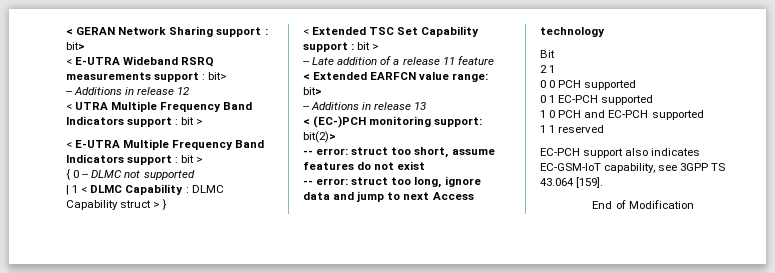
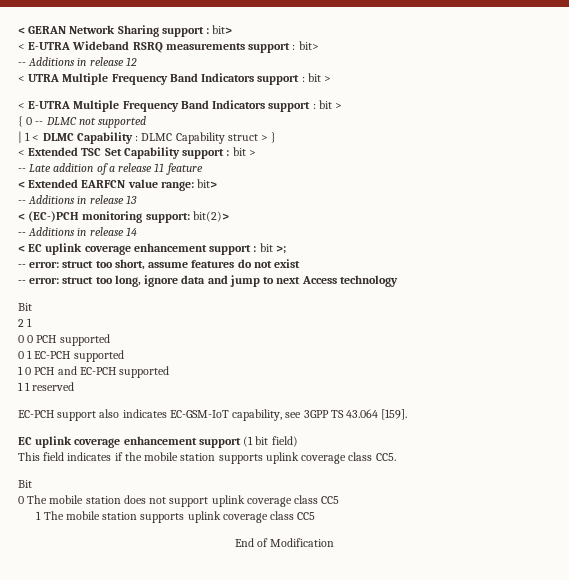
+ -- Additions in release 14
+ < EC uplink coverage enhancement support : bit >;
+ EC uplink coverage enhancement support (1 bit field)
+ This field indicates if the mobile station supports uplink coverage class CC5.
+ Bit
+ 0 The mobile station does not support uplink coverage class CC5
+ 1 The mobile station supports uplink coverage class CC5

